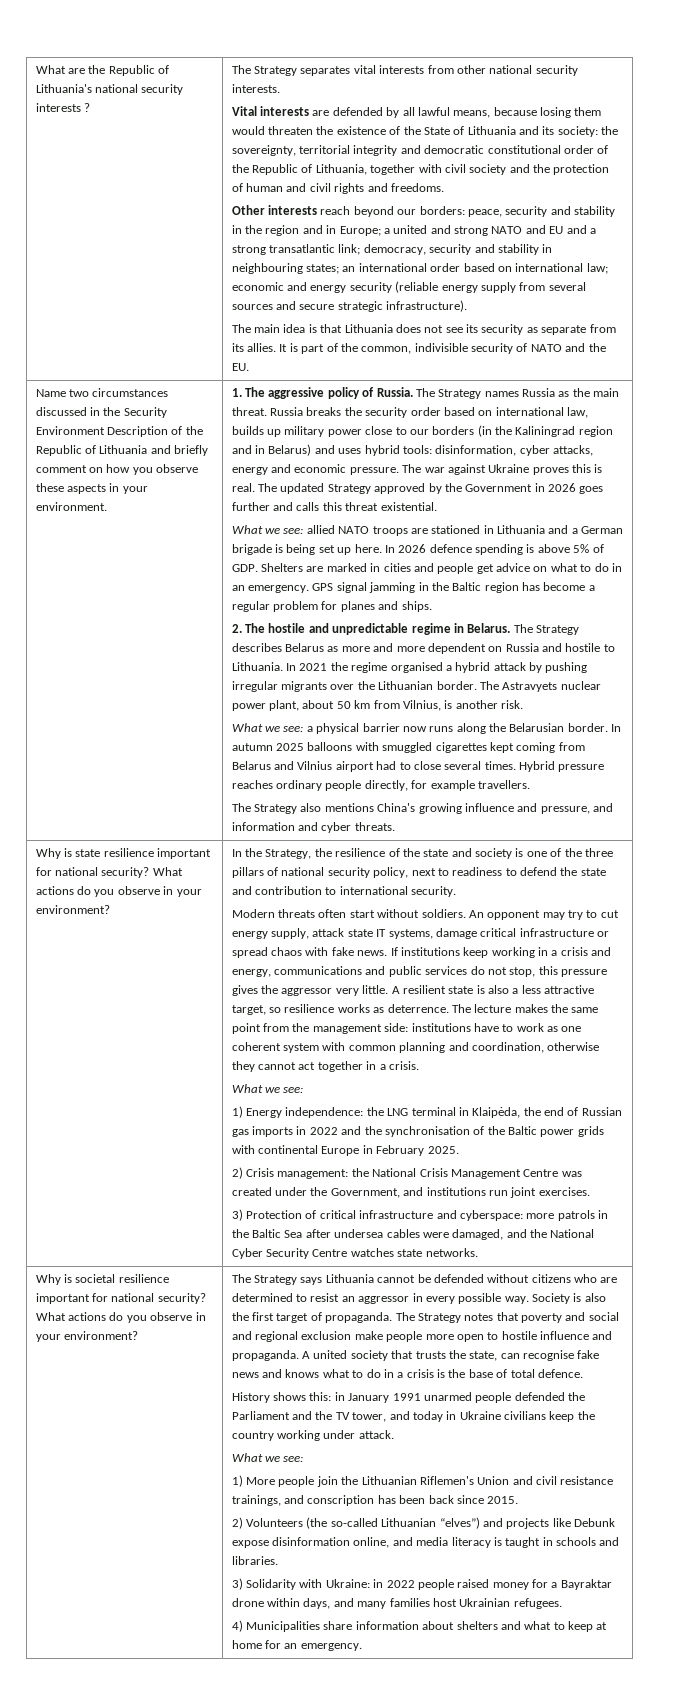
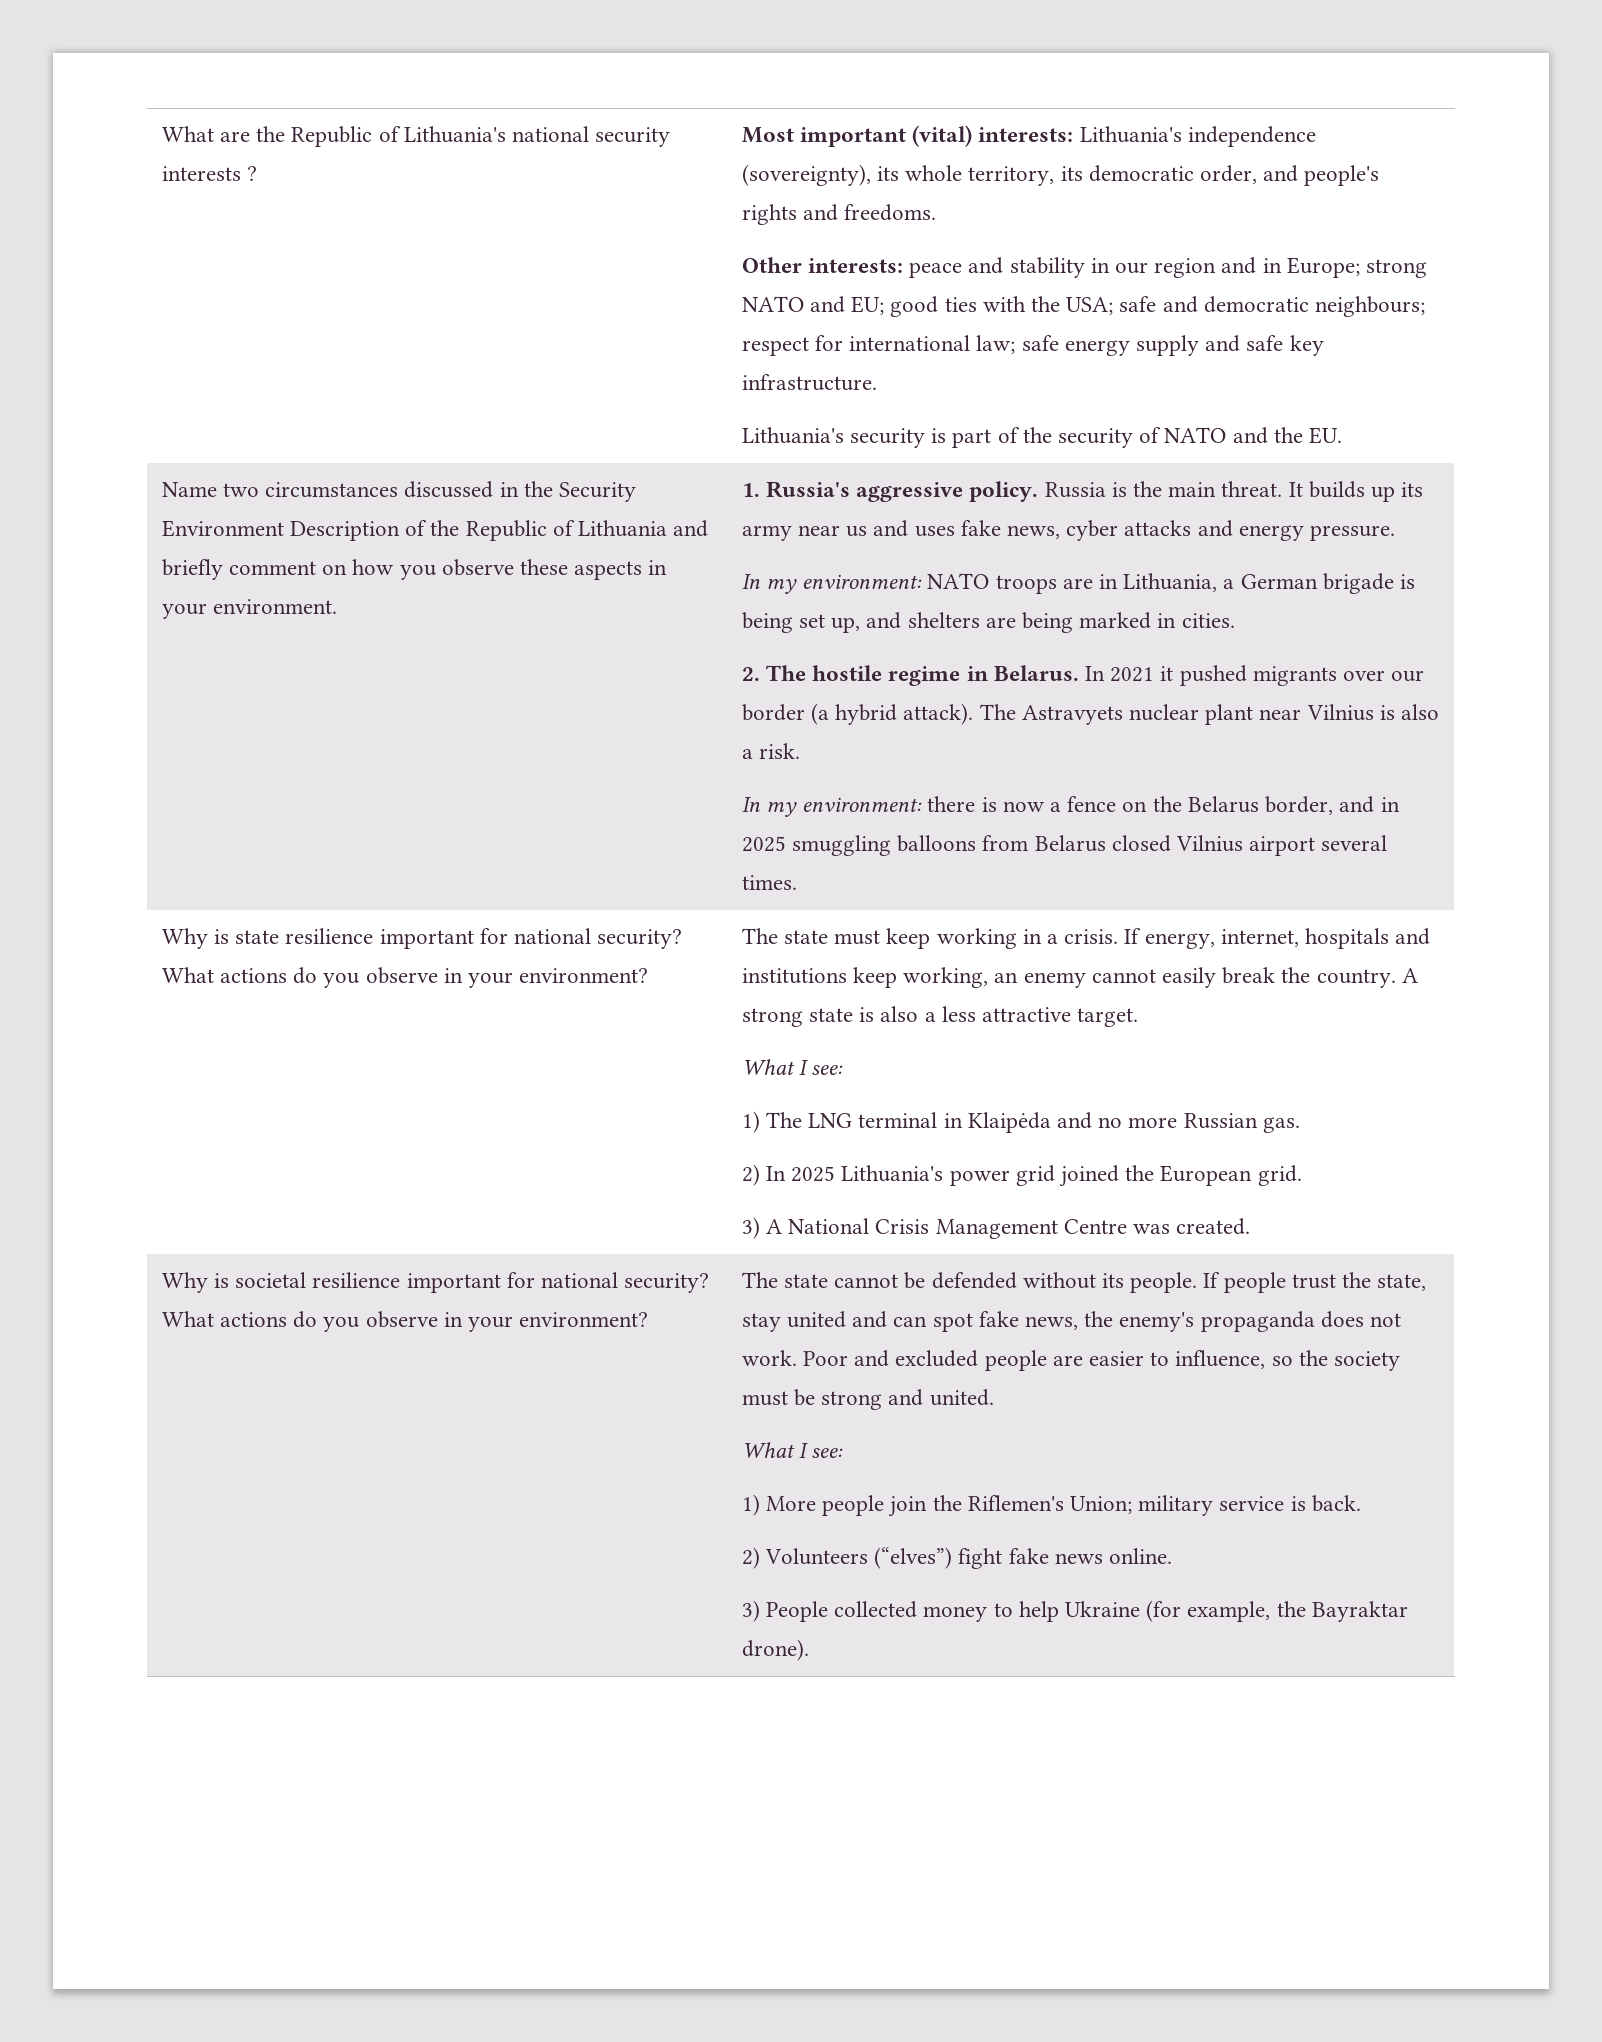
- The Strategy separates vital interests from other national security interests.
- Vital interests are defended by all lawful means, because losing them would threaten the existence of the State of Lithuania and its society: the sovereignty, territorial integrity and democratic constitutional order of the Republic of Lithuania, together with civil society and the protection of human and civil rights and freedoms.
- Other interests reach beyond our borders: peace, security and stability in the region and in Europe; a united and strong NATO and EU and a strong transatlantic link; democracy, security and stability in neighbouring states; an international order based on international law; economic and energy security (reliable energy supply from several sources and secure strategic infrastructure).
- The main idea is that Lithuania does not see its security as separate from its allies. It is part of the common, indivisible security of NATO and the EU.
+ Most important (vital) interests: Lithuania's independence (sovereignty), its whole territory, its democratic order, and people's rights and freedoms.
+ Other interests: peace and stability in our region and in Europe; strong NATO and EU; good ties with the USA; safe and democratic neighbours; respect for international law; safe energy supply and safe key infrastructure.
+ Lithuania's security is part of the security of NATO and the EU.
- 1. The aggressive policy of Russia. The Strategy names Russia as the main threat. Russia breaks the security order based on international law, builds up military power close to our borders (in the Kaliningrad region and in Belarus) and uses hybrid tools: disinformation, cyber attacks, energy and economic pressure. The war against Ukraine proves this is real. The updated Strategy approved by the Government in 2026 goes further and calls this threat existential.
- What we see: allied NATO troops are stationed in Lithuania and a German brigade is being set up here. In 2026 defence spending is above 5% of GDP. Shelters are marked in cities and people get advice on what to do in an emergency. GPS signal jamming in the Baltic region has become a regular problem for planes and ships.
+ 1. Russia's aggressive policy. Russia is the main threat. It builds up its army near us and uses fake news, cyber attacks and energy pressure.
+ In my environment: NATO troops are in Lithuania, a German brigade is being set up, and shelters are being marked in cities.
- 2. The hostile and unpredictable regime in Belarus.
+ 2. The hostile regime in Belarus.
- The Strategy describes Belarus as more and more dependent on Russia and hostile to Lithuania. In 2021 the regime organised a hybrid attack by pushing irregular migrants over the Lithuanian border. The Astravyets nuclear power plant, about 50 km from Vilnius, is another risk.
- What we see: a physical barrier now runs along the Belarusian border. In autumn 2025 balloons with smuggled cigarettes kept coming from Belarus and Vilnius airport had to close several times. Hybrid pressure reaches ordinary people directly, for example travellers.
- The Strategy also mentions China's growing influence and pressure, and information and cyber threats.
+ In 2021 it pushed migrants over our border (a hybrid attack). The Astravyets nuclear plant near Vilnius is also a risk.
+ In my environment: there is now a fence on the Belarus border, and in 2025 smuggling balloons from Belarus closed Vilnius airport several times.
- In the Strategy, the resilience of the state and society is one of the three pillars of national security policy, next to readiness to defend the state and contribution to international security.
- Modern threats often start without soldiers. An opponent may try to cut energy supply, attack state IT systems, damage critical infrastructure or spread chaos with fake news. If institutions keep working in a crisis and energy, communications and public services do not stop, this pressure gives the aggressor very little. A resilient state is also a less attractive target, so resilience works as deterrence. The lecture makes the same point from the management side: institutions have to work as one coherent system with common planning and coordination, otherwise they cannot act together in a crisis.
- What we see:
- 1) Energy independence: the LNG terminal in Klaipėda, the end of Russian gas imports in 2022 and the synchronisation of the Baltic power grids with continental Europe in February 2025.
- 2) Crisis management: the National Crisis Management Centre was created under the Government, and institutions run joint exercises.
- 3) Protection of critical infrastructure and cyberspace: more patrols in the Baltic Sea after undersea cables were damaged, and the National Cyber Security Centre watches state networks.
+ The state must keep working in a crisis. If energy, internet, hospitals and institutions keep working, an enemy cannot easily break the country. A strong state is also a less attractive target.
+ What I see:
+ 1) The LNG terminal in Klaipėda and no more Russian gas.
+ 2) In 2025 Lithuania's power grid joined the European grid.
+ 3) A National Crisis Management Centre was created.
- The Strategy says Lithuania cannot be defended without citizens who are determined to resist an aggressor in every possible way. Society is also the first target of propaganda. The Strategy notes that poverty and social and regional exclusion make people more open to hostile influence and propaganda. A united society that trusts the state, can recognise fake news and knows what to do in a crisis is the base of total defence.
- History shows this: in January 1991 unarmed people defended the Parliament and the TV tower, and today in Ukraine civilians keep the country working under attack.
- What we see:
+ The state cannot be defended without its people. If people trust the state, stay united and can spot fake news, the enemy's propaganda does not work. Poor and excluded people are easier to influence, so the society must be strong and united.
+ What I see:
- 1) More people join the Lithuanian Riflemen's Union and civil resistance trainings, and conscription has been back since 2015.
- 2) Volunteers (the so-called Lithuanian “elves”) and projects like Debunk expose disinformation online, and media literacy is taught in schools and libraries.
- 3) Solidarity with Ukraine: in 2022 people raised money for a Bayraktar drone within days, and many families host Ukrainian refugees.
- 4) Municipalities share information about shelters and what to keep at home for an emergency.
+ 1) More people join the Riflemen's Union; military service is back.
+ 2) Volunteers (“elves”) fight fake news online.
+ 3) People collected money to help Ukraine (for example, the Bayraktar drone).

